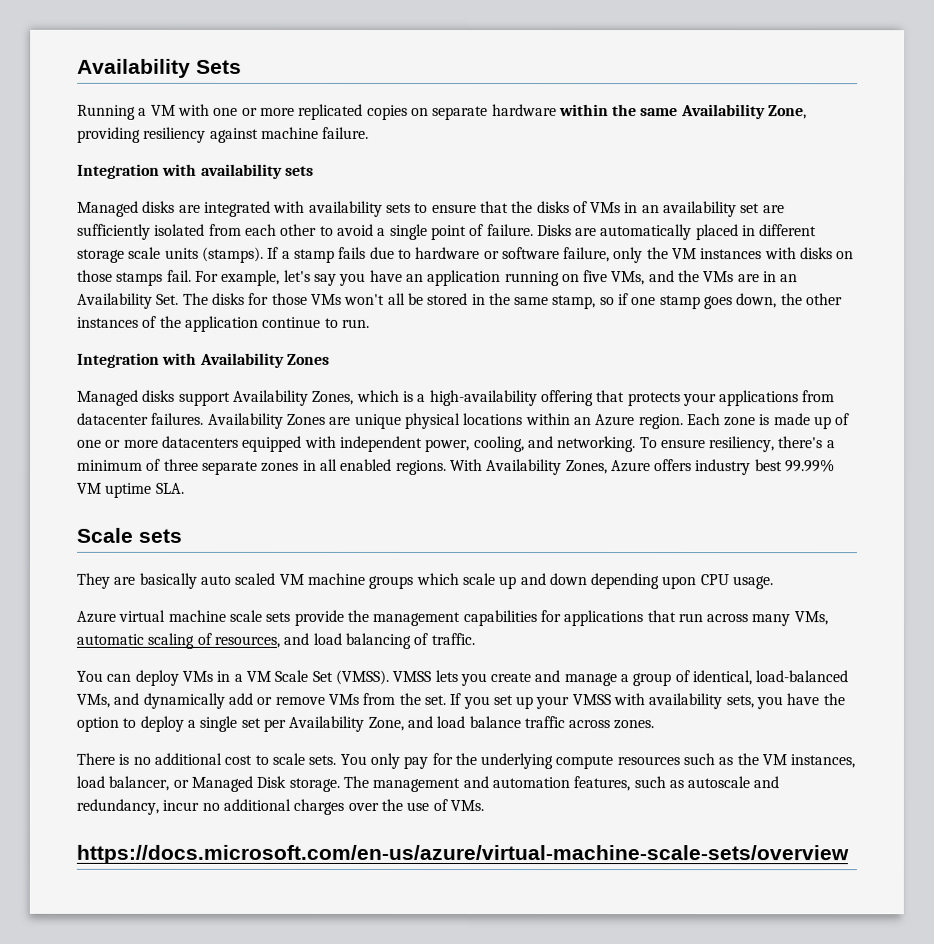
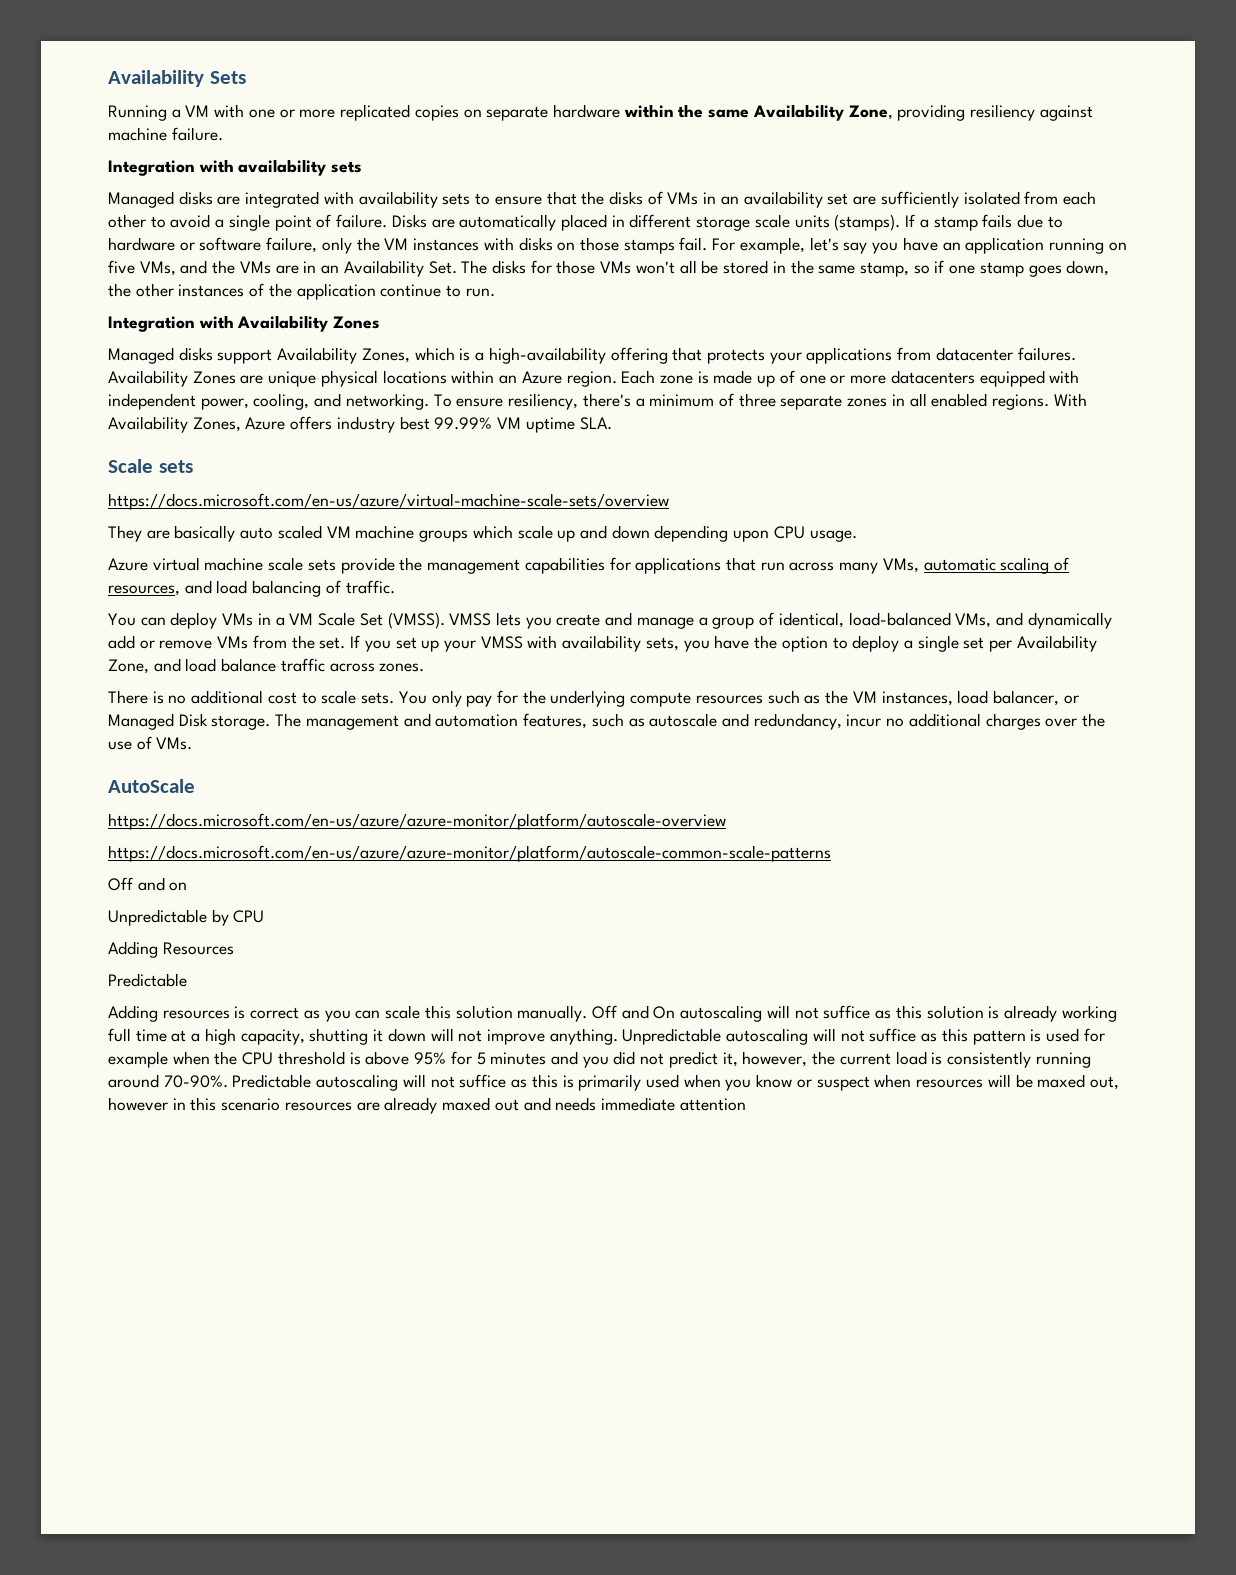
+ https://docs.microsoft.com/en-us/azure/virtual-machine-scale-sets/overview
- https://docs.microsoft.com/en-us/azure/virtual-machine-scale-sets/overview
+ AutoScale
+ https://docs.microsoft.com/en-us/azure/azure-monitor/platform/autoscale-overview
+ https://docs.microsoft.com/en-us/azure/azure-monitor/platform/autoscale-common-scale-patterns
+ Off and on
+ Unpredictable by CPU
+ Adding Resources
+ Predictable
+ Adding resources is correct as you can scale this solution manually. Off and On autoscaling will not suffice as this solution is already working full time at a high capacity, shutting it down will not improve anything. Unpredictable autoscaling will not suffice as this pattern is used for example when the CPU threshold is above 95% for 5 minutes and you did not predict it, however, the current load is consistently running around 70-90%. Predictable autoscaling will not suffice as this is primarily used when you know or suspect when resources will be maxed out, however in this scenario resources are already maxed out and needs immediate attention

